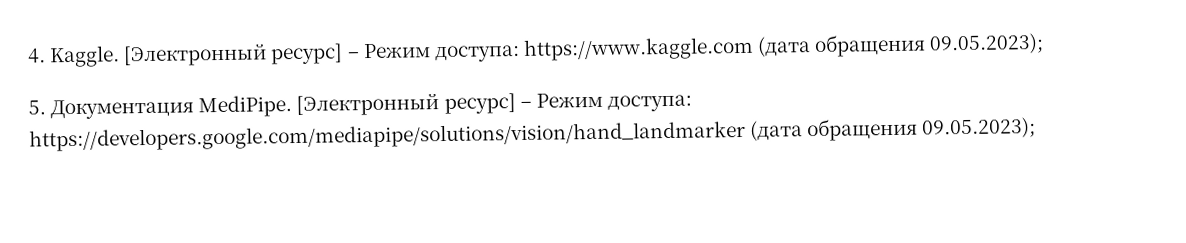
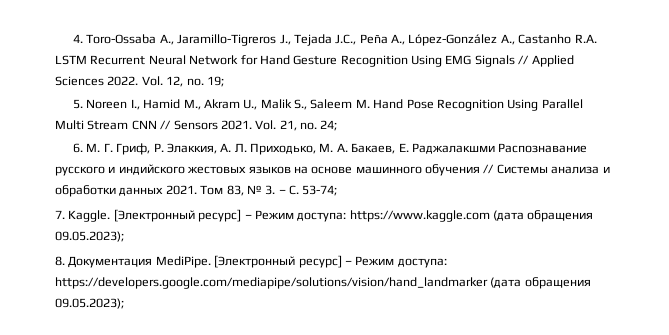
- 4. Kaggle.
+ 4. Toro-Ossaba A., Jaramillo-Tigreros J., Tejada J.C., Peña A., López-González A., Castanho R.A. LSTM Recurrent Neural Network for Hand Gesture Recognition Using EMG Signals // Applied Sciences 2022. Vol. 12, no. 19;
+ 5. Noreen I., Hamid M., Akram U., Malik S., Saleem M. Hand Pose Recognition Using Parallel Multi Stream CNN // Sensors 2021. Vol. 21, no. 24;
+ 6. М. Г. Гриф, Р. Элаккия, А. Л. Приходько, М. А. Бакаев, Е. Раджалакшми Распознавание русского и индийского жестовых языков на основе машинного обучения // Системы анализа и обработки данных 2021. Том 83, № 3. – C. 53-74;
+ 7. Kaggle.
- 5. Документация MediPipe.
+ 8. Документация MediPipe.

